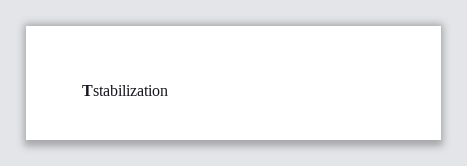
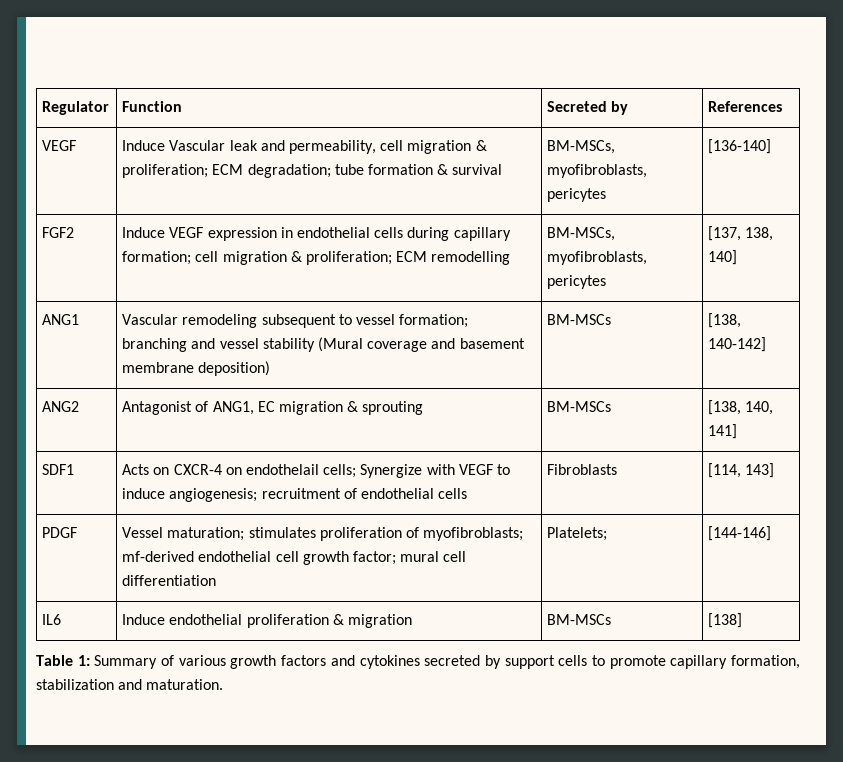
- Tstabilization
+ Regulator | Function | Secreted by | References
+ VEGF | Induce Vascular leak and permeability, cell migration & proliferation; ECM degradation; tube formation & survival | BM-MSCs, myofibroblasts, pericytes | [136-140]
+ FGF2 | Induce VEGF expression in endothelial cells during capillary formation; cell migration & proliferation; ECM remodelling | BM-MSCs, myofibroblasts, pericytes | [137, 138, 140]
+ ANG1 | Vascular remodeling subsequent to vessel formation; branching and vessel stability (Mural coverage and basement membrane deposition) | BM-MSCs | [138, 140-142]
+ ANG2 | Antagonist of ANG1, EC migration & sprouting | BM-MSCs | [138, 140, 141]
+ SDF1 | Acts on CXCR-4 on endothelail cells; Synergize with VEGF to induce angiogenesis; recruitment of endothelial cells | Fibroblasts | [114, 143]
+ PDGF | Vessel maturation; stimulates proliferation of myofibroblasts; mf-derived endothelial cell growth factor; mural cell differentiation | Platelets; | [144-146]
+ IL6 | Induce endothelial proliferation & migration | BM-MSCs | [138]
+ Table 1: Summary of various growth factors and cytokines secreted by support cells to promote capillary formation, stabilization and maturation.

